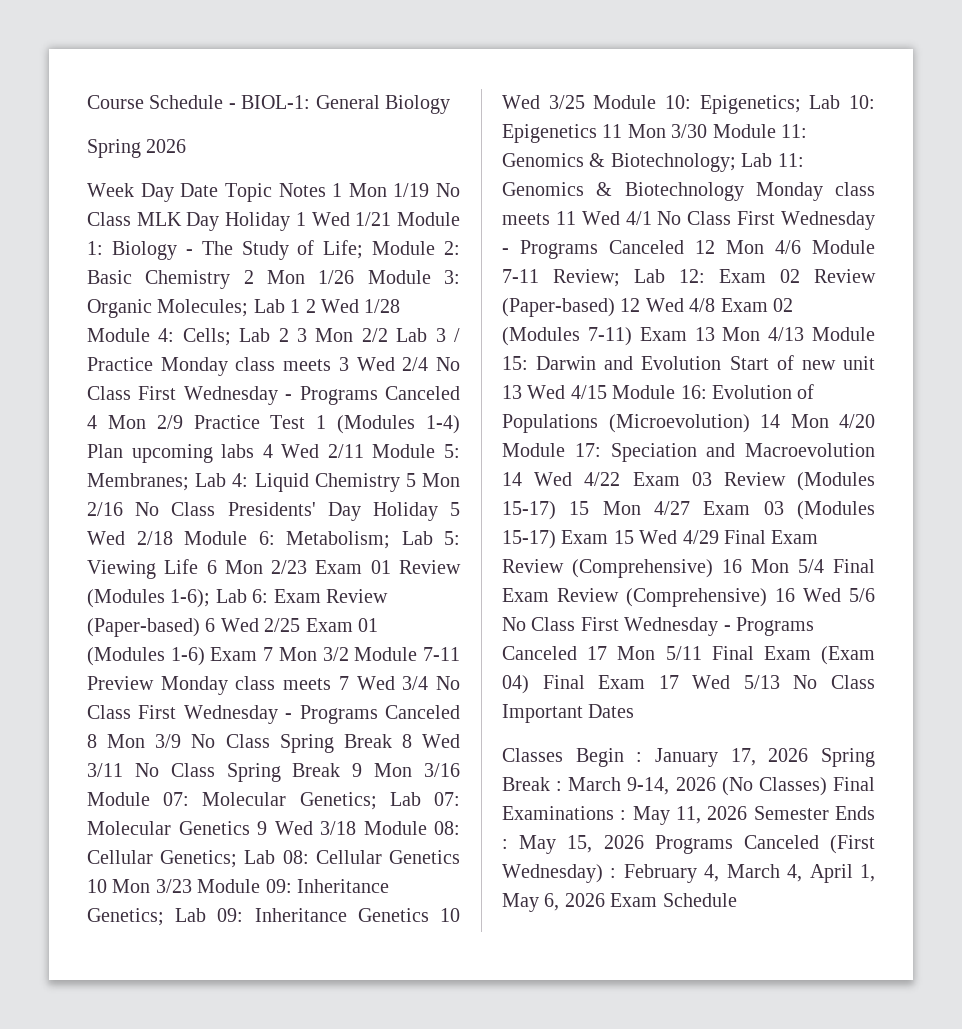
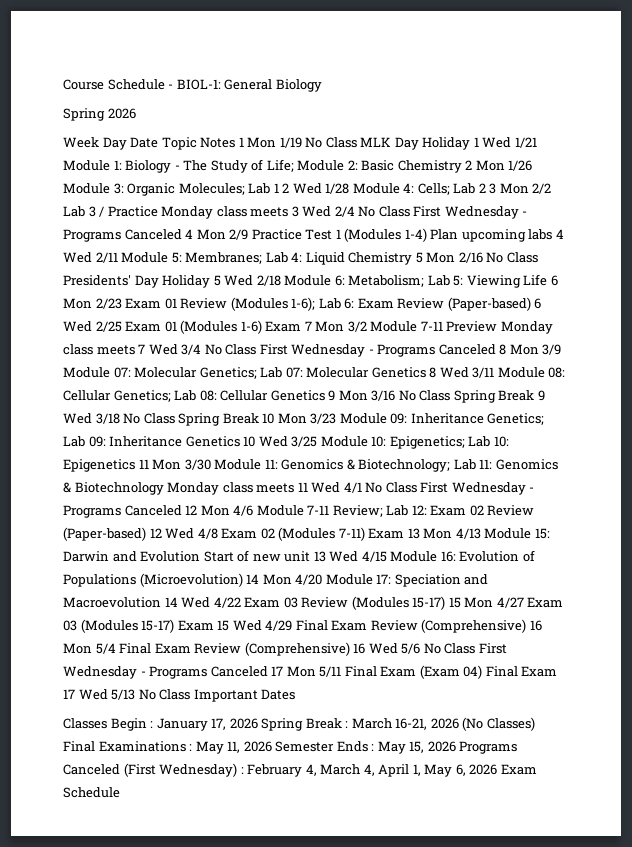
- Exam Review (Paper-based) 6 Wed 2/25 Exam 01 (Modules 1-6) Exam 7 Mon 3/2 Module 7-11 Preview Monday class meets 7 Wed 3/4 No Class First Wednesday - Programs Canceled 8 Mon 3/9 No Class Spring Break 8 Wed 3/11 No Class Spring Break 9 Mon 3/16 Module 07:
+ Exam Review (Paper-based) 6 Wed 2/25 Exam 01 (Modules 1-6) Exam 7 Mon 3/2 Module 7-11 Preview Monday class meets 7 Wed 3/4 No Class First Wednesday - Programs Canceled 8 Mon 3/9 Module 07:
- Molecular Genetics 9 Wed 3/18 Module 08:
+ Molecular Genetics 8 Wed 3/11 Module 08:
- Cellular Genetics 10 Mon 3/23 Module 09:
+ Cellular Genetics 9 Mon 3/16 No Class Spring Break 9 Wed 3/18 No Class Spring Break 10 Mon 3/23 Module 09:
- Classes Begin : January 17, 2026 Spring Break : March 9-14, 2026 (No Classes) Final Examinations : May 11, 2026 Semester Ends : May 15, 2026 Programs Canceled (First Wednesday) : February 4, March 4, April 1, May 6, 2026 Exam Schedule
+ Classes Begin : January 17, 2026 Spring Break : March 16-21, 2026 (No Classes) Final Examinations : May 11, 2026 Semester Ends : May 15, 2026 Programs Canceled (First Wednesday) : February 4, March 4, April 1, May 6, 2026 Exam Schedule

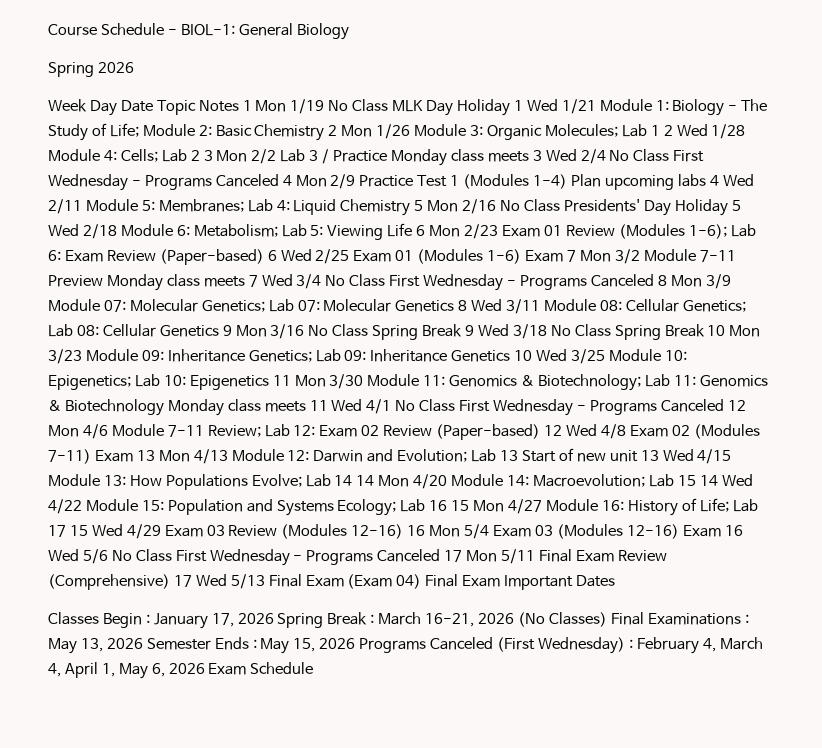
- Exam 02 Review (Paper-based) 12 Wed 4/8 Exam 02 (Modules 7-11) Exam 13 Mon 4/13 Module 15:
+ Exam 02 Review (Paper-based) 12 Wed 4/8 Exam 02 (Modules 7-11) Exam 13 Mon 4/13 Module 12:
- Darwin and Evolution Start of new unit 13 Wed 4/15 Module 16: Evolution of Populations (Microevolution) 14 Mon 4/20 Module 17: Speciation and Macroevolution 14 Wed 4/22 Exam 03 Review (Modules 15-17) 15 Mon 4/27 Exam 03 (Modules 15-17) Exam 15 Wed 4/29 Final Exam Review (Comprehensive) 16 Mon 5/4 Final Exam Review (Comprehensive) 16 Wed 5/6 No Class First Wednesday - Programs Canceled 17 Mon 5/11 Final Exam (Exam 04) Final Exam 17 Wed 5/13 No Class Important Dates
+ Darwin and Evolution; Lab 13 Start of new unit 13 Wed 4/15 Module 13: How Populations Evolve; Lab 14 14 Mon 4/20 Module 14: Macroevolution; Lab 15 14 Wed 4/22 Module 15: Population and Systems Ecology; Lab 16 15 Mon 4/27 Module 16: History of Life; Lab 17 15 Wed 4/29 Exam 03 Review (Modules 12-16) 16 Mon 5/4 Exam 03 (Modules 12-16) Exam 16 Wed 5/6 No Class First Wednesday - Programs Canceled 17 Mon 5/11 Final Exam Review (Comprehensive) 17 Wed 5/13 Final Exam (Exam 04) Final Exam Important Dates
- Classes Begin : January 17, 2026 Spring Break : March 16-21, 2026 (No Classes) Final Examinations : May 11, 2026 Semester Ends : May 15, 2026 Programs Canceled (First Wednesday) : February 4, March 4, April 1, May 6, 2026 Exam Schedule
+ Classes Begin : January 17, 2026 Spring Break : March 16-21, 2026 (No Classes) Final Examinations : May 13, 2026 Semester Ends : May 15, 2026 Programs Canceled (First Wednesday) : February 4, March 4, April 1, May 6, 2026 Exam Schedule

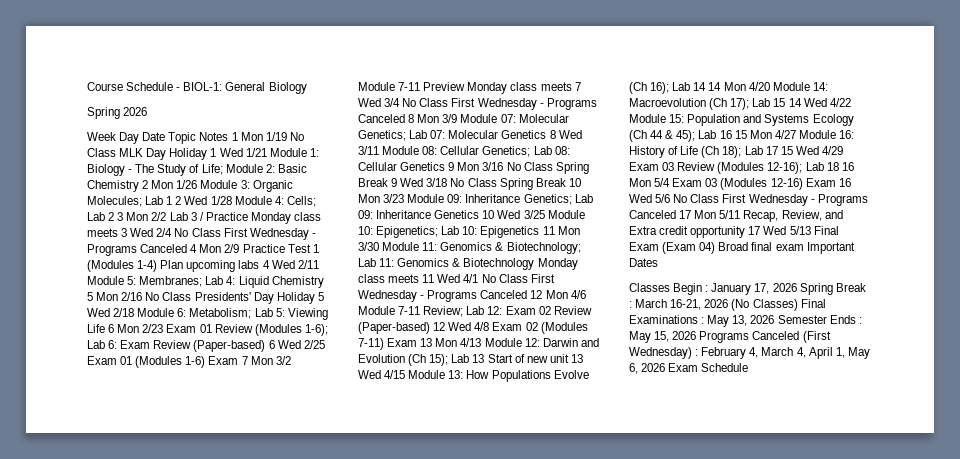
- Darwin and Evolution;
+ Darwin and Evolution (Ch 15);
- How Populations Evolve;
+ How Populations Evolve (Ch 16);
- Macroevolution;
+ Macroevolution (Ch 17);
- Population and Systems Ecology;
+ Population and Systems Ecology (Ch 44 & 45);
- History of Life;
+ History of Life (Ch 18);
- Lab 17 15 Wed 4/29 Exam 03 Review (Modules 12-16) 16 Mon 5/4 Exam 03 (Modules 12-16) Exam 16 Wed 5/6 No Class First Wednesday - Programs Canceled 17 Mon 5/11 Final Exam Review (Comprehensive) 17 Wed 5/13 Final Exam (Exam 04) Final Exam Important Dates
+ Lab 17 15 Wed 4/29 Exam 03 Review (Modules 12-16); Lab 18 16 Mon 5/4 Exam 03 (Modules 12-16) Exam 16 Wed 5/6 No Class First Wednesday - Programs Canceled 17 Mon 5/11 Recap, Review, and Extra credit opportunity 17 Wed 5/13 Final Exam (Exam 04) Broad final exam Important Dates

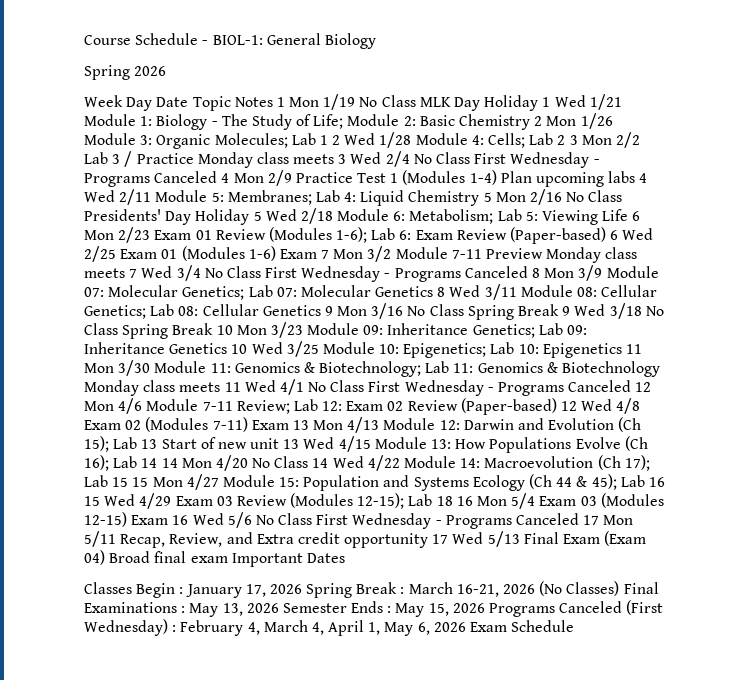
- Lab 14 14 Mon 4/20 Module 14:
+ Lab 14 14 Mon 4/20 No Class 14 Wed 4/22 Module 14:
- Lab 15 14 Wed 4/22 Module 15:
+ Lab 15 15 Mon 4/27 Module 15:
- Lab 16 15 Mon 4/27 Module 16: History of Life (Ch 18); Lab 17 15 Wed 4/29 Exam 03 Review (Modules 12-16);
+ Lab 16 15 Wed 4/29 Exam 03 Review (Modules 12-15);
- Lab 18 16 Mon 5/4 Exam 03 (Modules 12-16) Exam 16 Wed 5/6 No Class First Wednesday - Programs Canceled 17 Mon 5/11 Recap, Review, and Extra credit opportunity 17 Wed 5/13 Final Exam (Exam 04) Broad final exam Important Dates
+ Lab 18 16 Mon 5/4 Exam 03 (Modules 12-15) Exam 16 Wed 5/6 No Class First Wednesday - Programs Canceled 17 Mon 5/11 Recap, Review, and Extra credit opportunity 17 Wed 5/13 Final Exam (Exam 04) Broad final exam Important Dates

